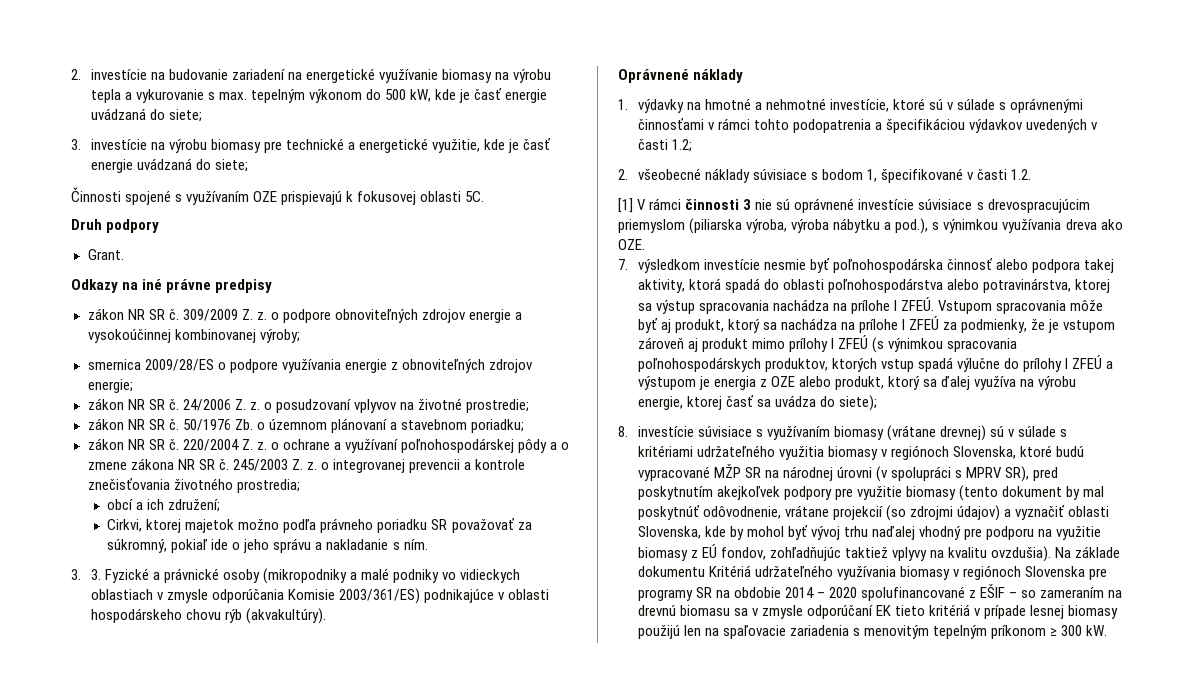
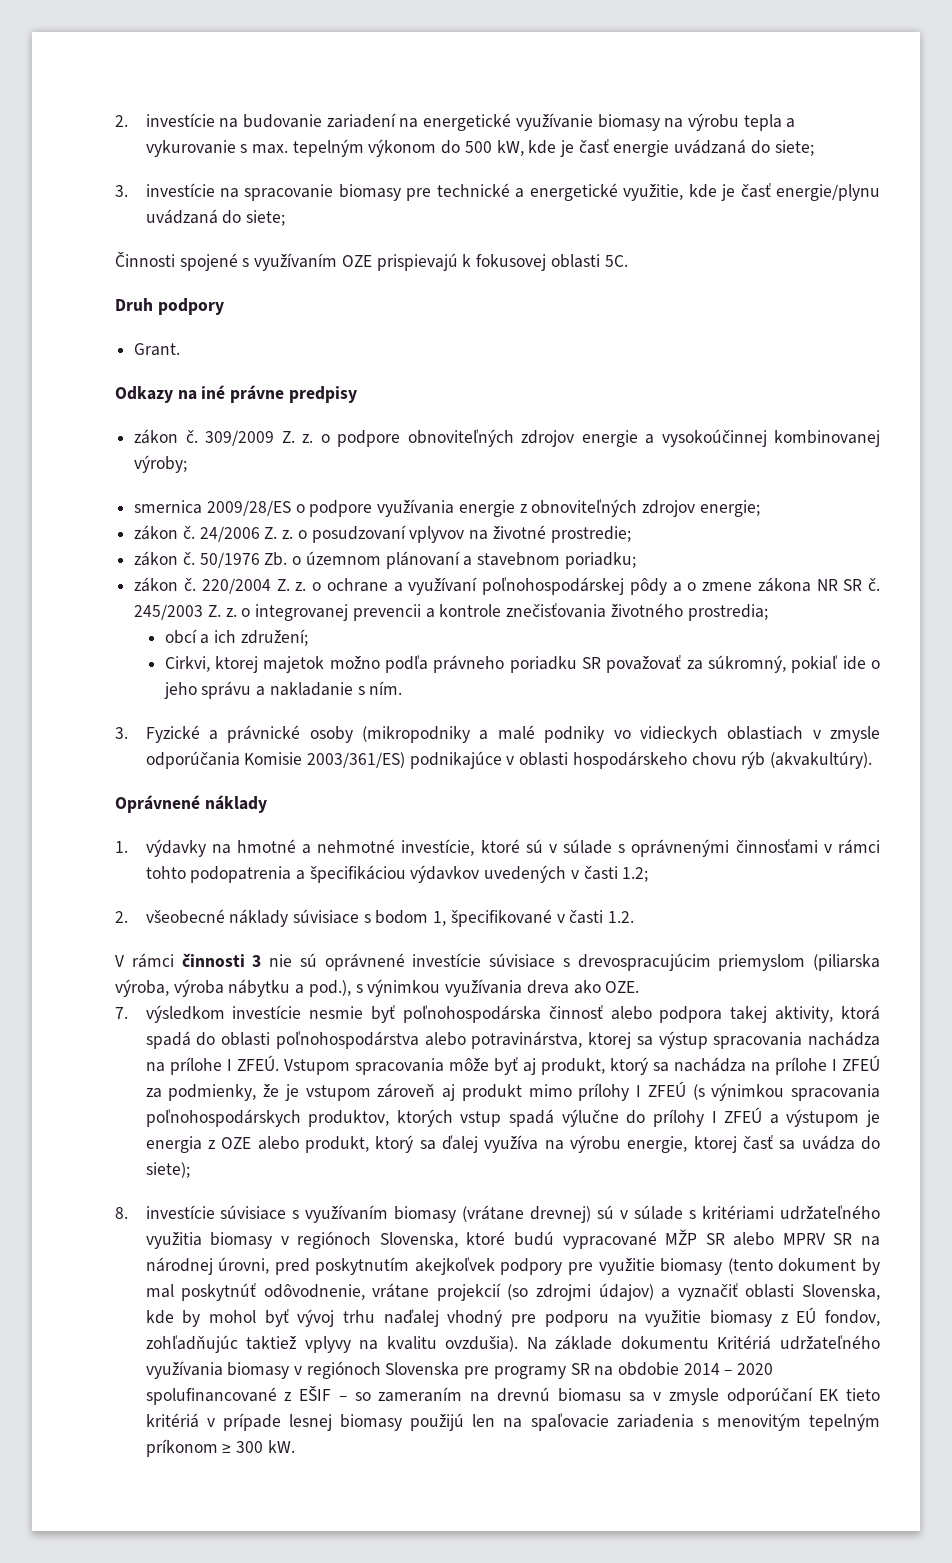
- 3. investície na výrobu biomasy pre technické a energetické využitie, kde je časť energie uvádzaná do siete;
+ 3. investície na spracovanie biomasy pre technické a energetické využitie, kde je časť energie/plynu uvádzaná do siete;
  Odkazy na iné právne predpisy
- zákon NR SR č.
+ zákon č.
  smernica 2009/28/ES o podpore využívania energie z obnoviteľných zdrojov energie;
- zákon NR SR č.
+ zákon č.
  24/2006 Z. z. o posudzovaní vplyvov na životné prostredie;
- zákon NR SR č.
+ zákon č.
  50/1976 Zb. o územnom plánovaní a stavebnom poriadku;
- zákon NR SR č.
+ zákon č.
- 3. 3. Fyzické a právnické osoby (mikropodniky a malé podniky vo vidieckych oblastiach v zmysle odporúčania Komisie 2003/361/ES) podnikajúce v oblasti hospodárskeho chovu rýb (akvakultúry).
+ 3. Fyzické a právnické osoby (mikropodniky a malé podniky vo vidieckych oblastiach v zmysle odporúčania Komisie 2003/361/ES) podnikajúce v oblasti hospodárskeho chovu rýb (akvakultúry).
- [1] V rámci činnosti 3 nie sú oprávnené investície súvisiace s drevospracujúcim priemyslom (piliarska výroba, výroba nábytku a pod.), s výnimkou využívania dreva ako OZE.
+ V rámci činnosti 3 nie sú oprávnené investície súvisiace s drevospracujúcim priemyslom (piliarska výroba, výroba nábytku a pod.), s výnimkou využívania dreva ako OZE.
- 8. investície súvisiace s využívaním biomasy (vrátane drevnej) sú v súlade s kritériami udržateľného využitia biomasy v regiónoch Slovenska, ktoré budú vypracované MŽP SR na národnej úrovni (v spolupráci s MPRV SR), pred poskytnutím akejkoľvek podpory pre využitie biomasy (tento dokument by mal poskytnúť odôvodnenie, vrátane projekcií (so zdrojmi údajov) a vyznačiť oblasti Slovenska, kde by mohol byť vývoj trhu naďalej vhodný pre podporu na využitie biomasy z EÚ fondov, zohľadňujúc taktiež vplyvy na kvalitu ovzdušia).
+ 8. investície súvisiace s využívaním biomasy (vrátane drevnej) sú v súlade s kritériami udržateľného využitia biomasy v regiónoch Slovenska, ktoré budú vypracované MŽP SR alebo MPRV SR na národnej úrovni, pred poskytnutím akejkoľvek podpory pre využitie biomasy (tento dokument by mal poskytnúť odôvodnenie, vrátane projekcií (so zdrojmi údajov) a vyznačiť oblasti Slovenska, kde by mohol byť vývoj trhu naďalej vhodný pre podporu na využitie biomasy z EÚ fondov, zohľadňujúc taktiež vplyvy na kvalitu ovzdušia).

